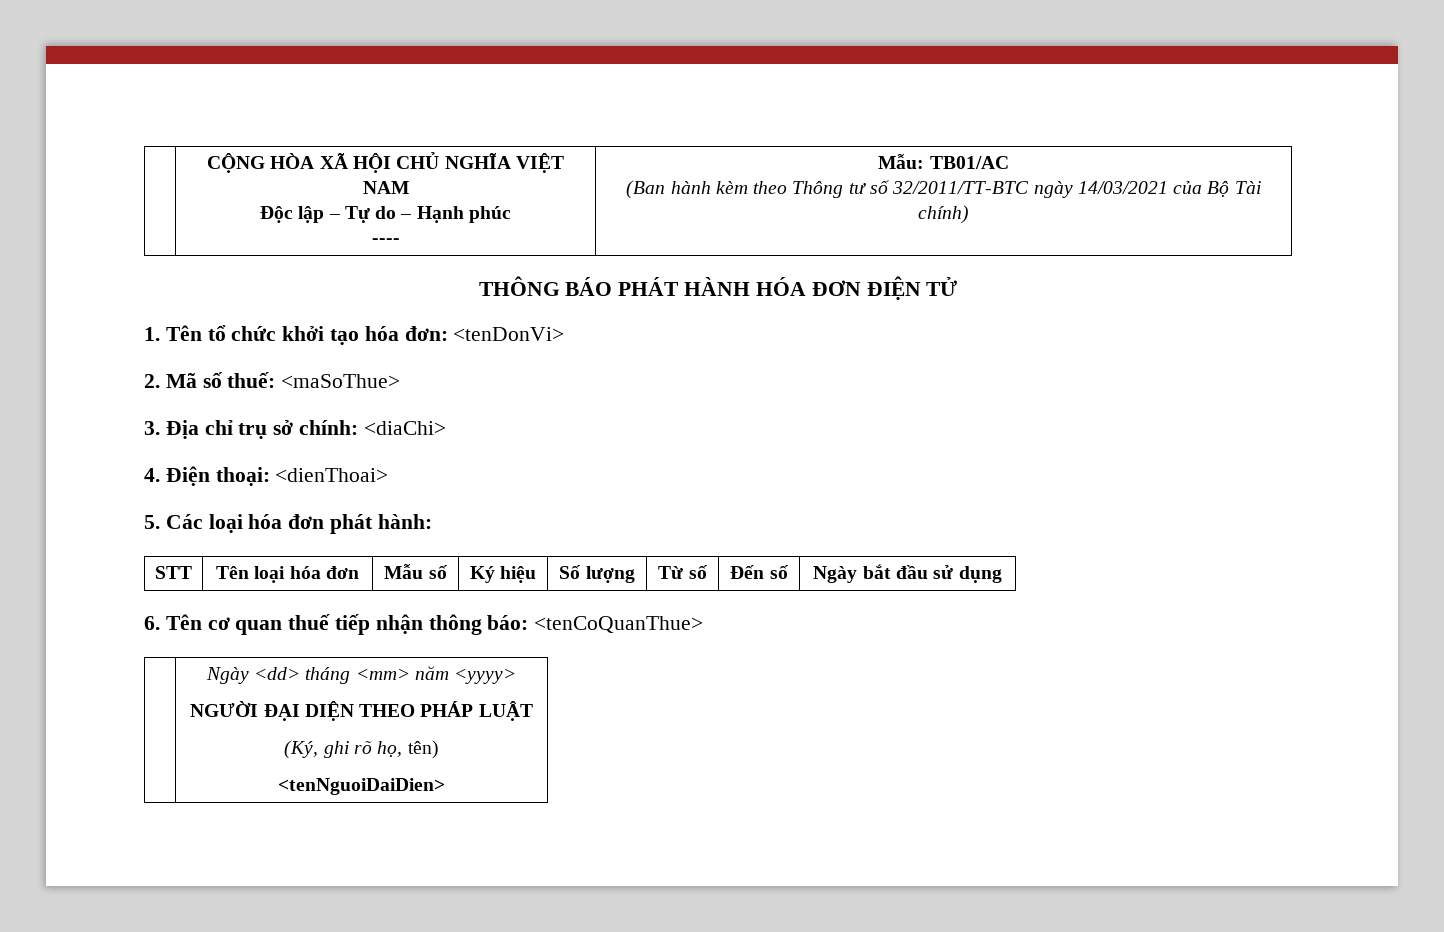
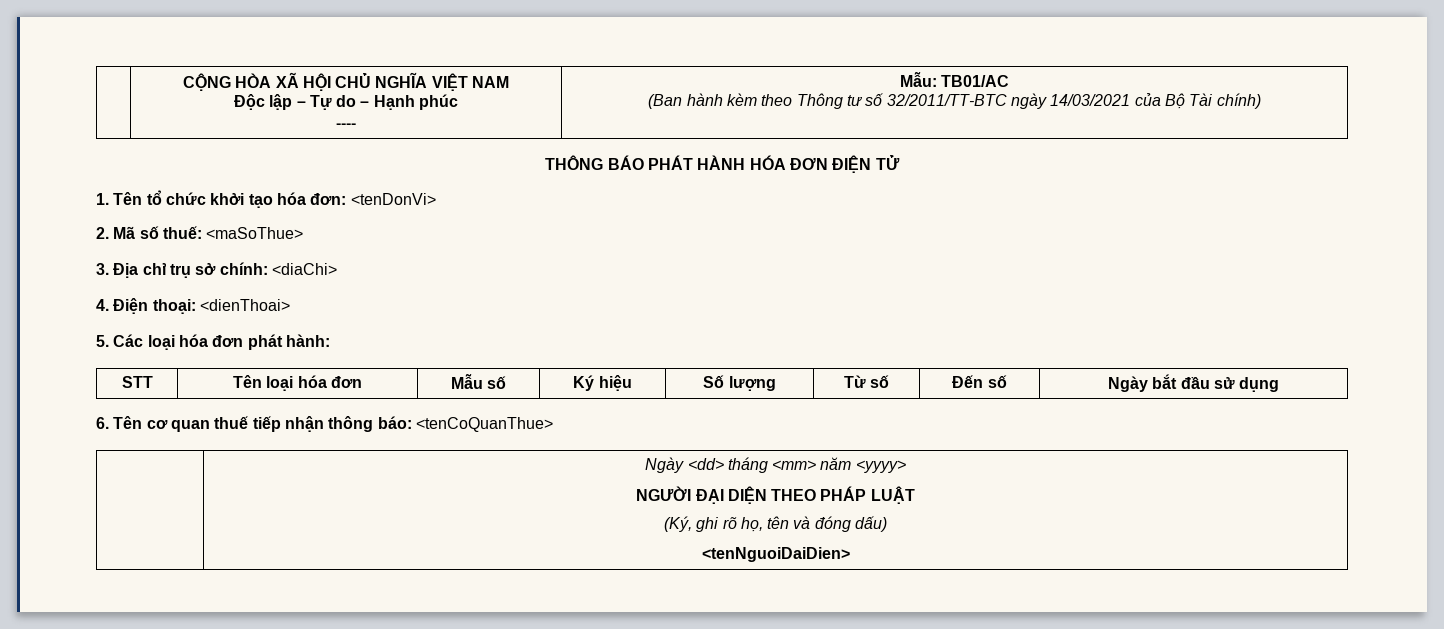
  | Ngày <dd> tháng <mm> năm <yyyy>
  NGƯỜI ĐẠI DIỆN THEO PHÁP LUẬT
- (Ký, ghi rõ họ, tên)
+ (Ký, ghi rõ họ, tên và đóng dấu)

